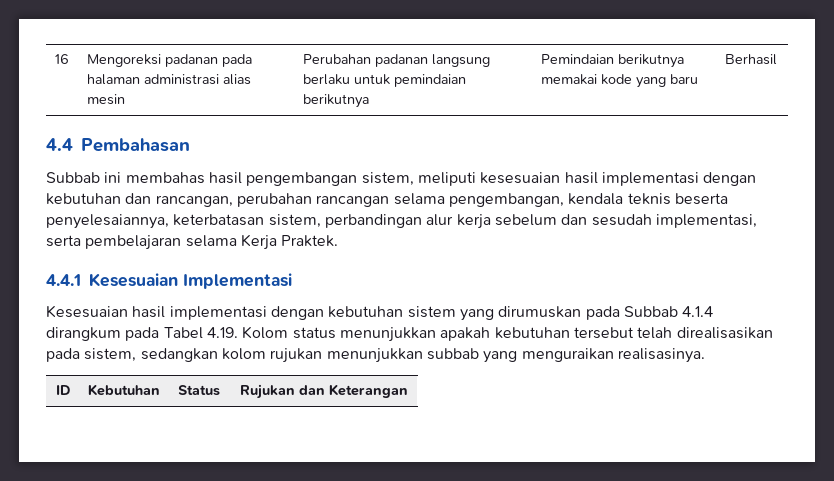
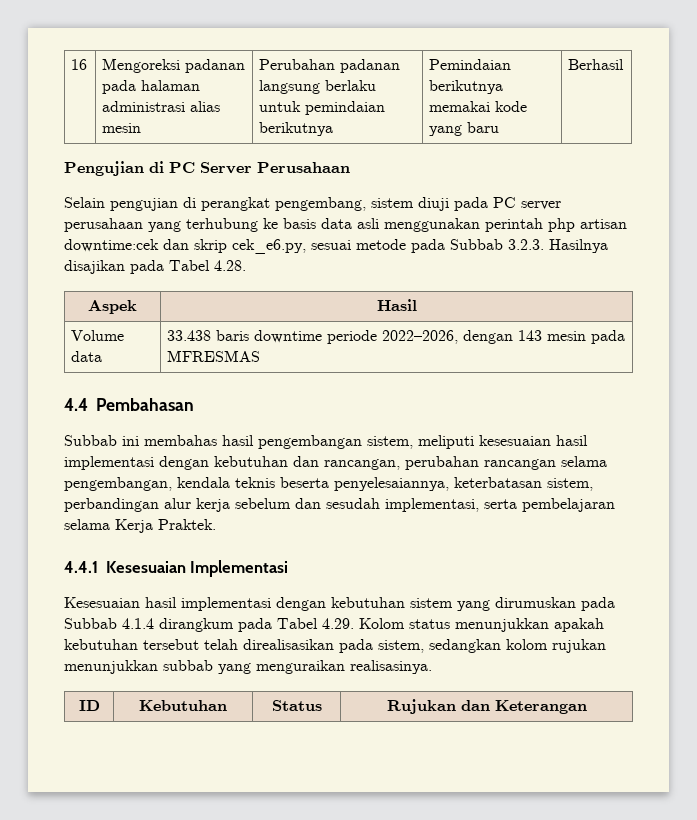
+ Pengujian di PC Server Perusahaan
+ Selain pengujian di perangkat pengembang, sistem diuji pada PC server perusahaan yang terhubung ke basis data asli menggunakan perintah php artisan downtime:cek dan skrip cek_e6.py, sesuai metode pada Subbab 3.2.3. Hasilnya disajikan pada Tabel 4.28.
+ Aspek | Hasil
+ Volume data | 33.438 baris downtime periode 2022–2026, dengan 143 mesin pada MFRESMAS
- Kesesuaian hasil implementasi dengan kebutuhan sistem yang dirumuskan pada Subbab 4.1.4 dirangkum pada Tabel 4.19. Kolom status menunjukkan apakah kebutuhan tersebut telah direalisasikan pada sistem, sedangkan kolom rujukan menunjukkan subbab yang menguraikan realisasinya.
+ Kesesuaian hasil implementasi dengan kebutuhan sistem yang dirumuskan pada Subbab 4.1.4 dirangkum pada Tabel 4.29. Kolom status menunjukkan apakah kebutuhan tersebut telah direalisasikan pada sistem, sedangkan kolom rujukan menunjukkan subbab yang menguraikan realisasinya.

